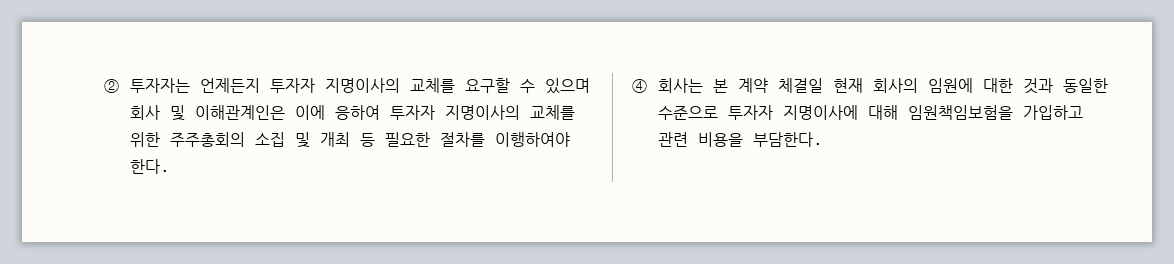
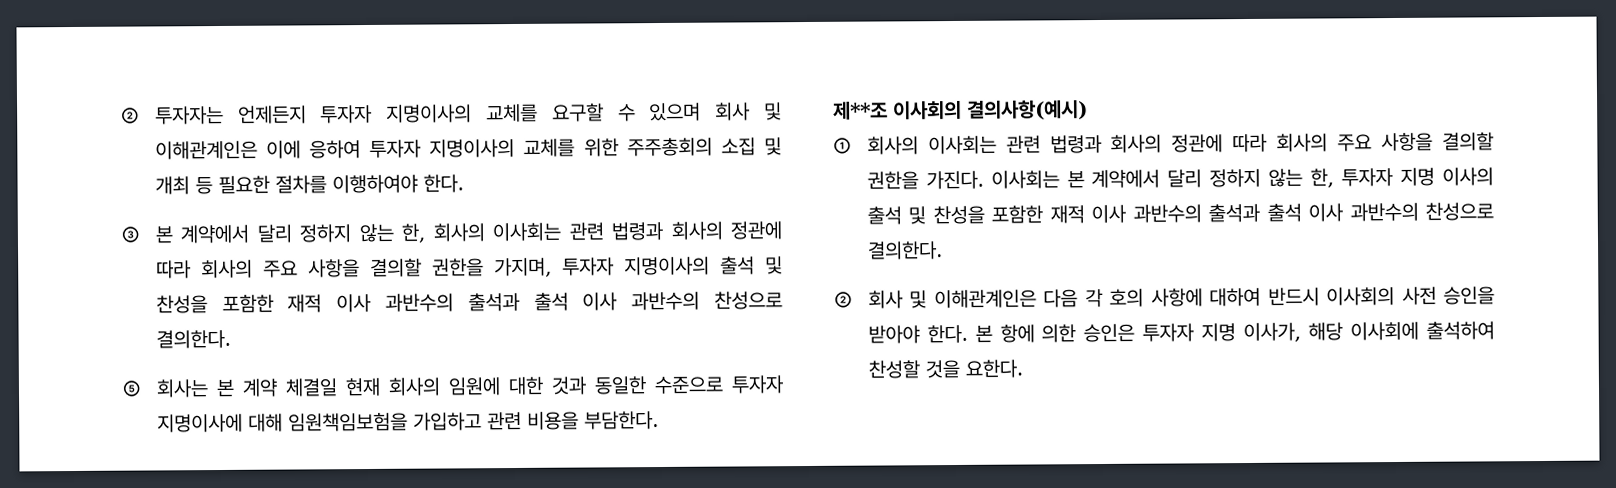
- ④ 회사는 본 계약 체결일 현재 회사의 임원에 대한 것과 동일한 수준으로 투자자 지명이사에 대해 임원책임보험을 가입하고 관련 비용을 부담한다.
+ ③ 본 계약에서 달리 정하지 않는 한, 회사의 이사회는 관련 법령과 회사의 정관에 따라 회사의 주요 사항을 결의할 권한을 가지며, 투자자 지명이사의 출석 및 찬성을 포함한 재적 이사 과반수의 출석과 출석 이사 과반수의 찬성으로 결의한다.
+ ⑤ 회사는 본 계약 체결일 현재 회사의 임원에 대한 것과 동일한 수준으로 투자자 지명이사에 대해 임원책임보험을 가입하고 관련 비용을 부담한다.
+ 제**조 이사회의 결의사항(예시)
+ ① 회사의 이사회는 관련 법령과 회사의 정관에 따라 회사의 주요 사항을 결의할 권한을 가진다. 이사회는 본 계약에서 달리 정하지 않는 한, 투자자 지명 이사의 출석 및 찬성을 포함한 재적 이사 과반수의 출석과 출석 이사 과반수의 찬성으로 결의한다.
+ ② 회사 및 이해관계인은 다음 각 호의 사항에 대하여 반드시 이사회의 사전 승인을 받아야 한다. 본 항에 의한 승인은 투자자 지명 이사가, 해당 이사회에 출석하여 찬성할 것을 요한다.

